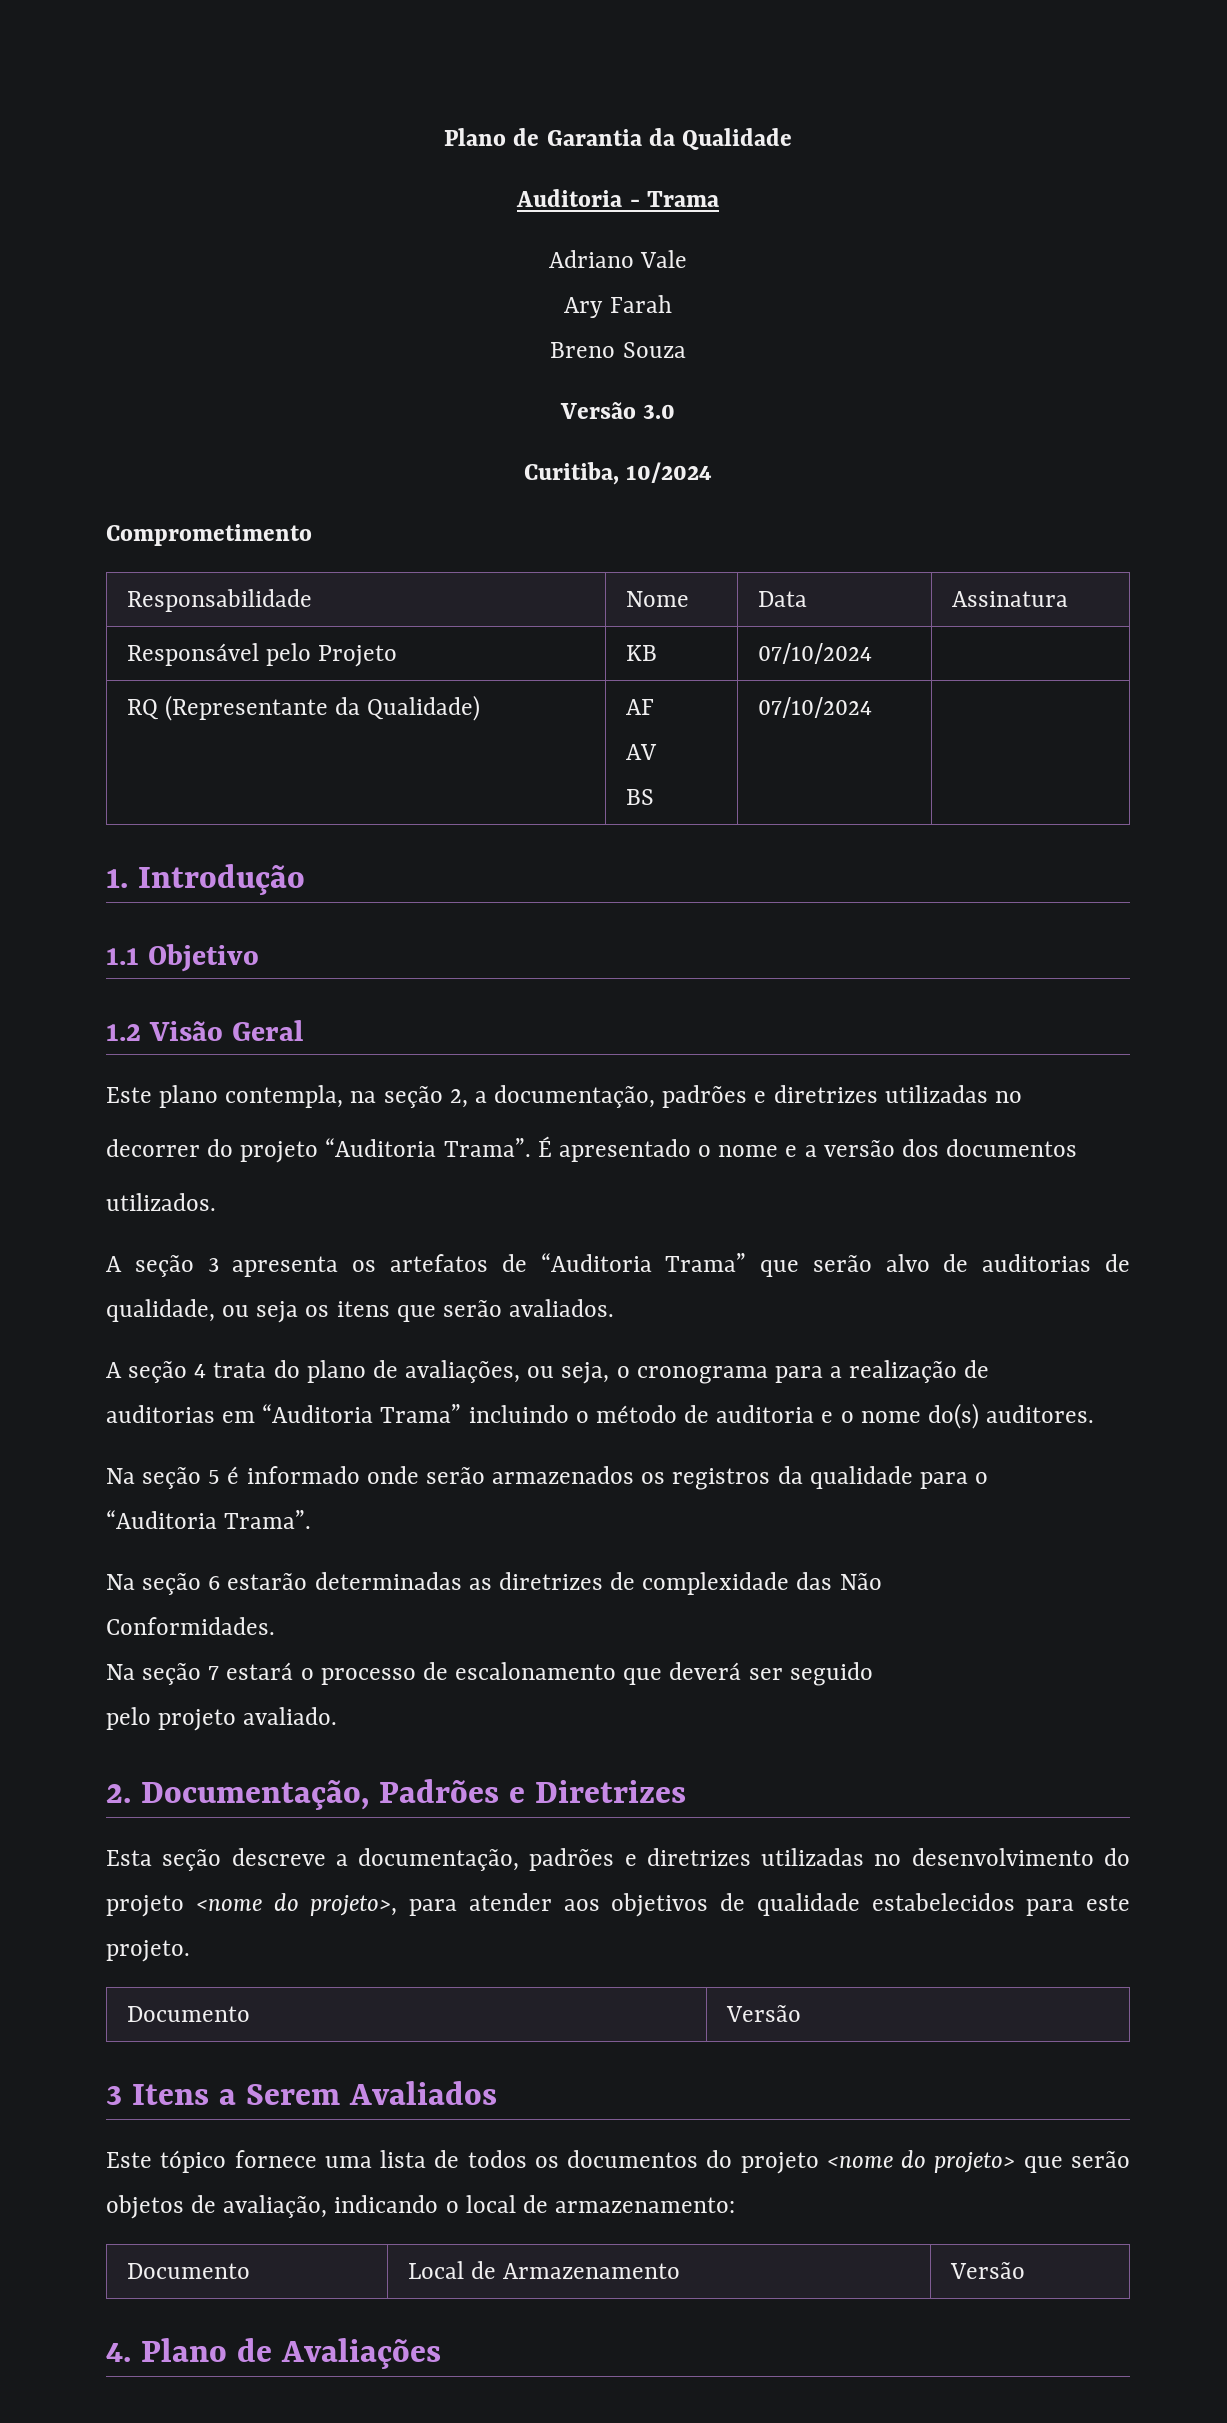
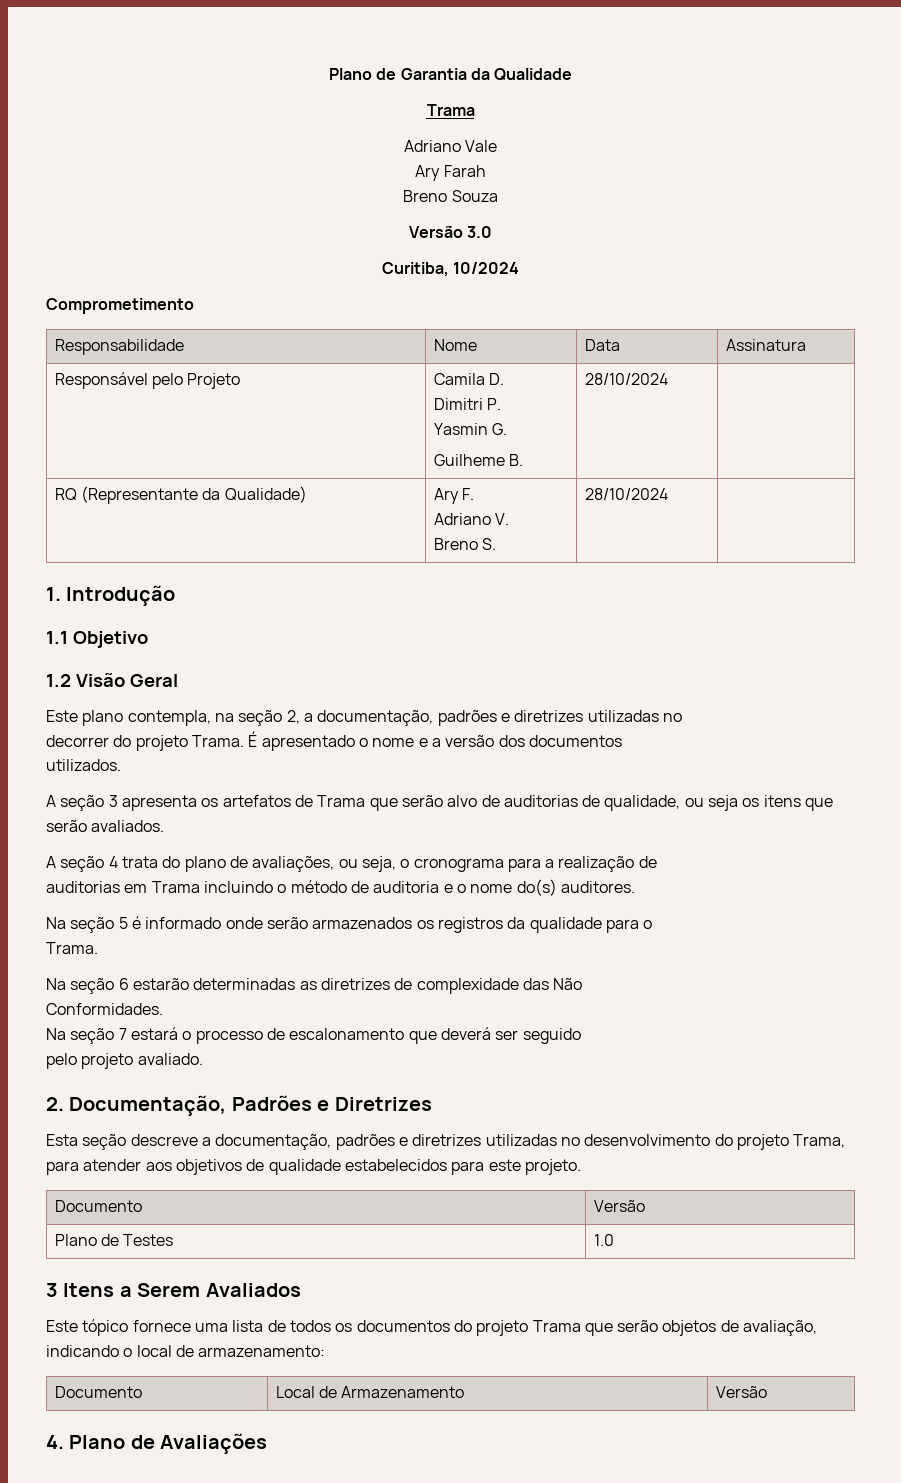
  Plano de Garantia da Qualidade
- Auditoria - Trama
+ Trama
- Responsável pelo Projeto | KB | 07/10/2024 |
- RQ (Representante da Qualidade) | AF
- AV
- BS | 07/10/2024 |
+ Responsável pelo Projeto | Camila D.
+ Dimitri P.
+ Yasmin G.
+ Guilheme B. | 28/10/2024 |
+ RQ (Representante da Qualidade) | Ary F.
+ Adriano V.
+ Breno S. | 28/10/2024 |
- decorrer do projeto “Auditoria Trama”.
+ decorrer do projeto Trama.
- A seção 3 apresenta os artefatos de “Auditoria Trama” que serão alvo de auditorias de qualidade, ou seja os itens que serão avaliados.
+ A seção 3 apresenta os artefatos de Trama que serão alvo de auditorias de qualidade, ou seja os itens que serão avaliados.
- auditorias em “Auditoria Trama” incluindo o método de auditoria e o nome do(s) auditores.
+ auditorias em Trama incluindo o método de auditoria e o nome do(s) auditores.
  Na seção 5 é informado onde serão armazenados os registros da qualidade para o
- “Auditoria Trama”.
+ Trama.
- Esta seção descreve a documentação, padrões e diretrizes utilizadas no desenvolvimento do projeto <nome do projeto>, para atender aos objetivos de qualidade estabelecidos para este projeto.
+ Esta seção descreve a documentação, padrões e diretrizes utilizadas no desenvolvimento do projeto Trama, para atender aos objetivos de qualidade estabelecidos para este projeto.
+ Plano de Testes | 1.0
- Este tópico fornece uma lista de todos os documentos do projeto <nome do projeto> que serão objetos de avaliação, indicando o local de armazenamento:
+ Este tópico fornece uma lista de todos os documentos do projeto Trama que serão objetos de avaliação, indicando o local de armazenamento:

